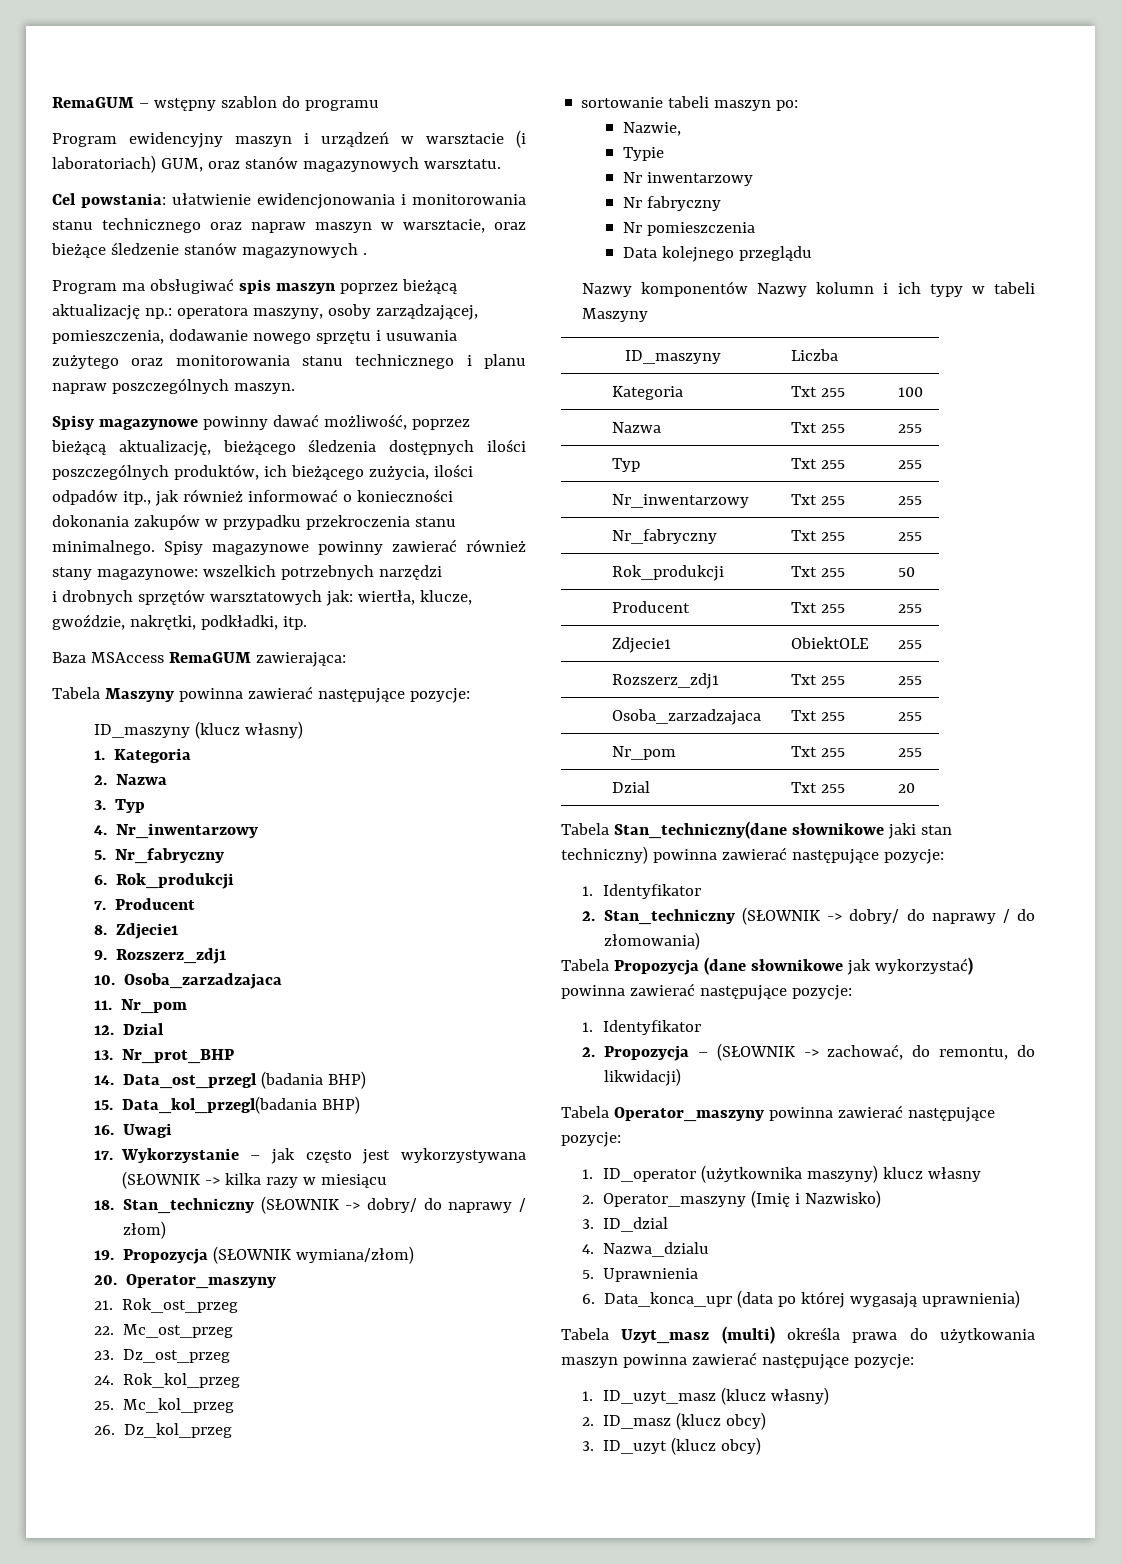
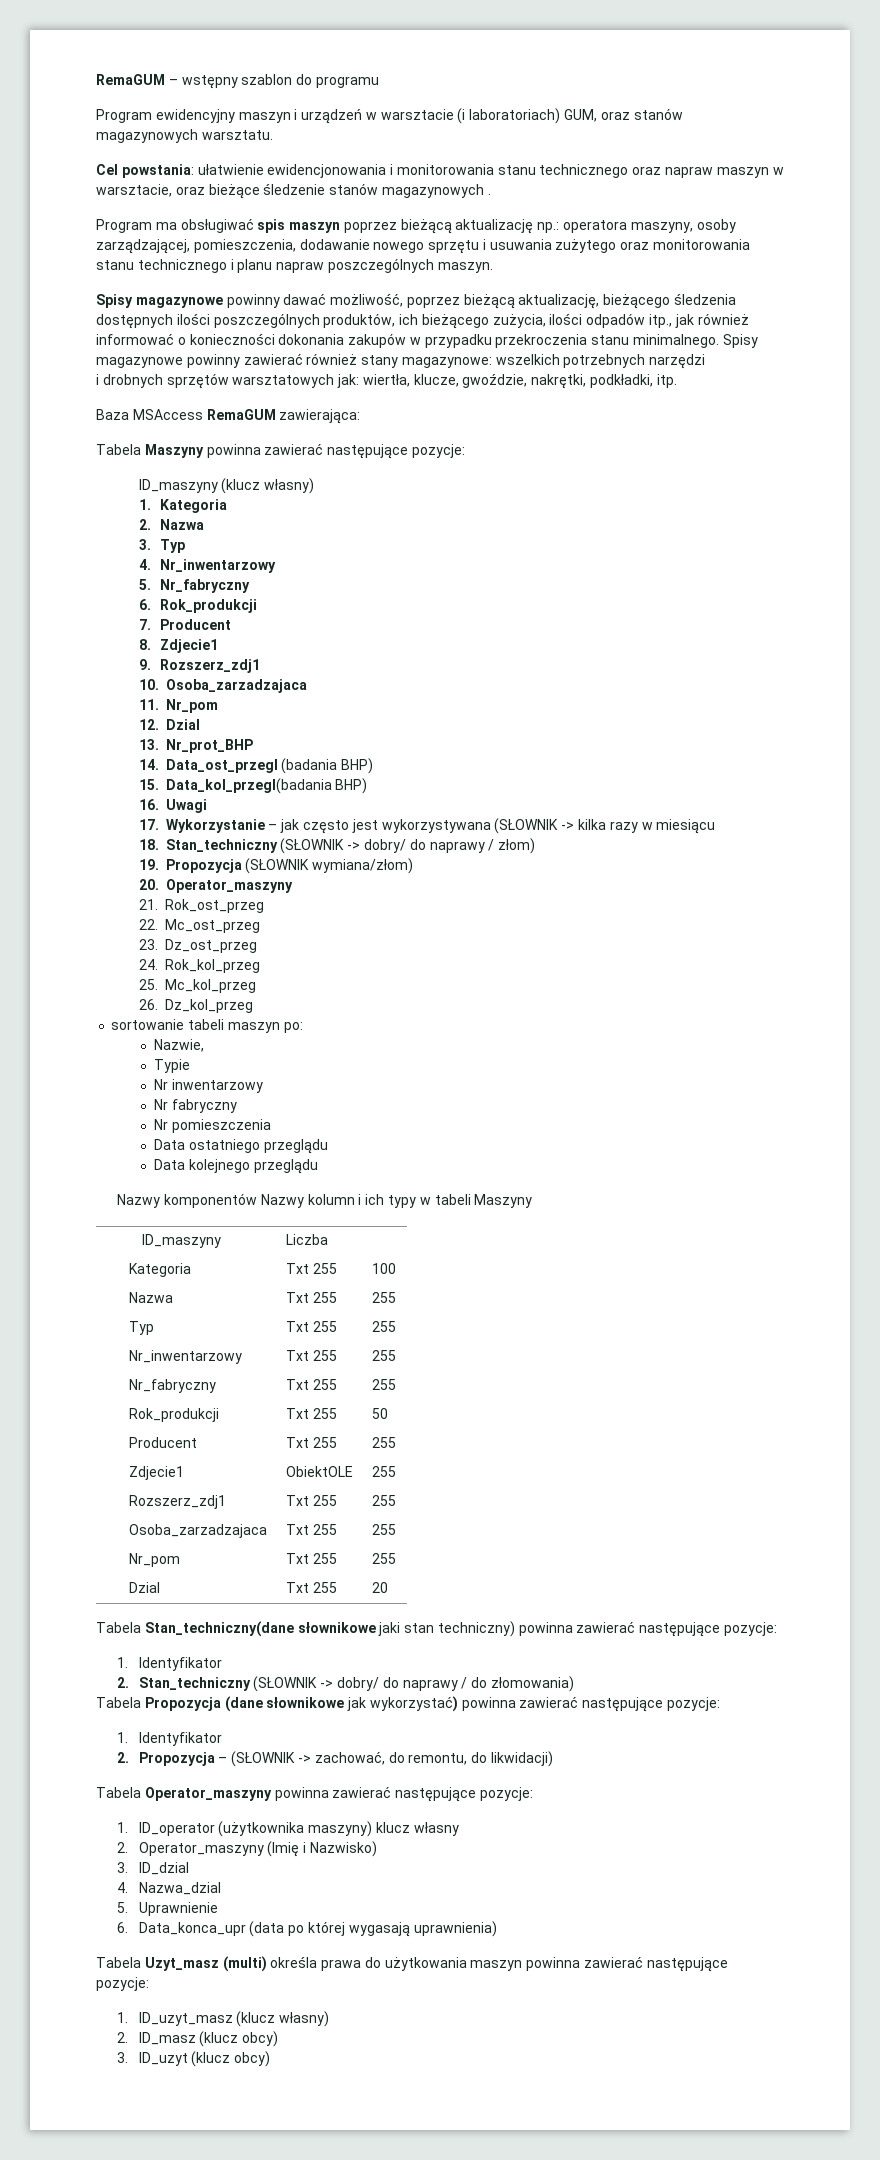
+ Data ostatniego przeglądu
- 4. Nazwa_dzialu
- 5. Uprawnienia
+ 4. Nazwa_dzial
+ 5. Uprawnienie

